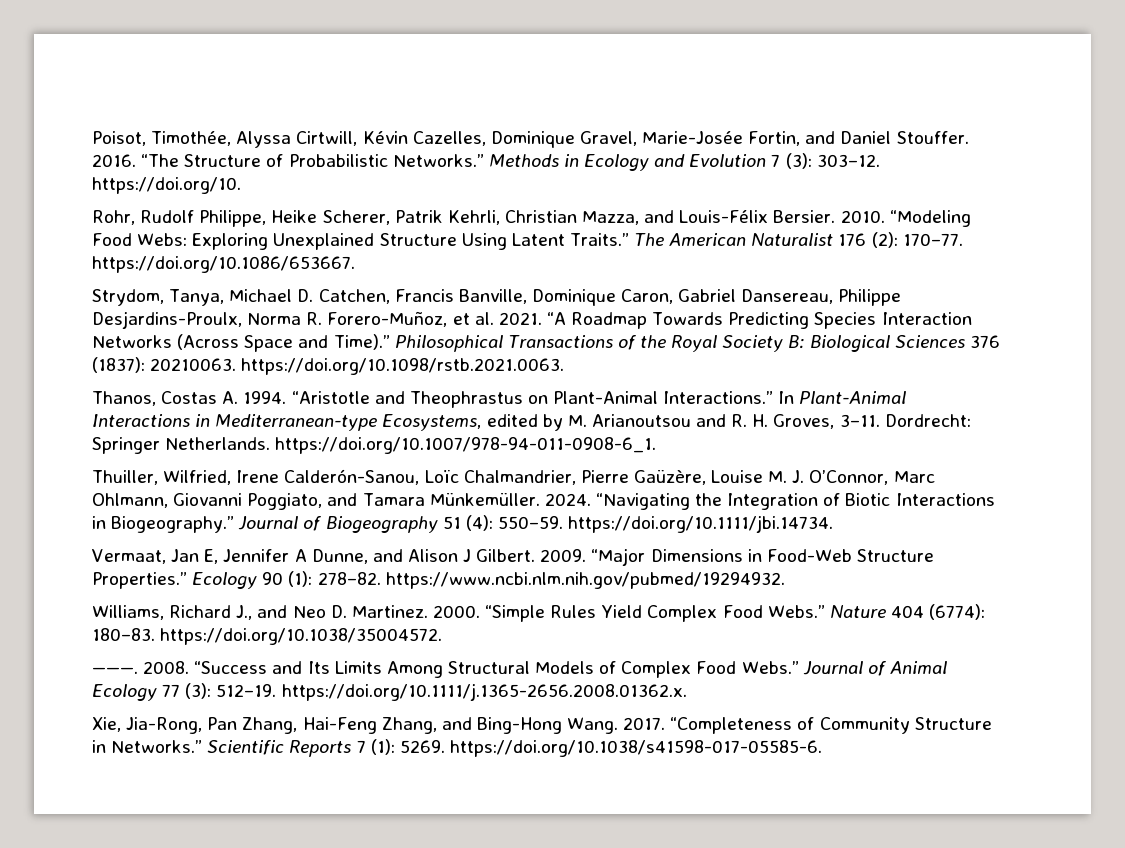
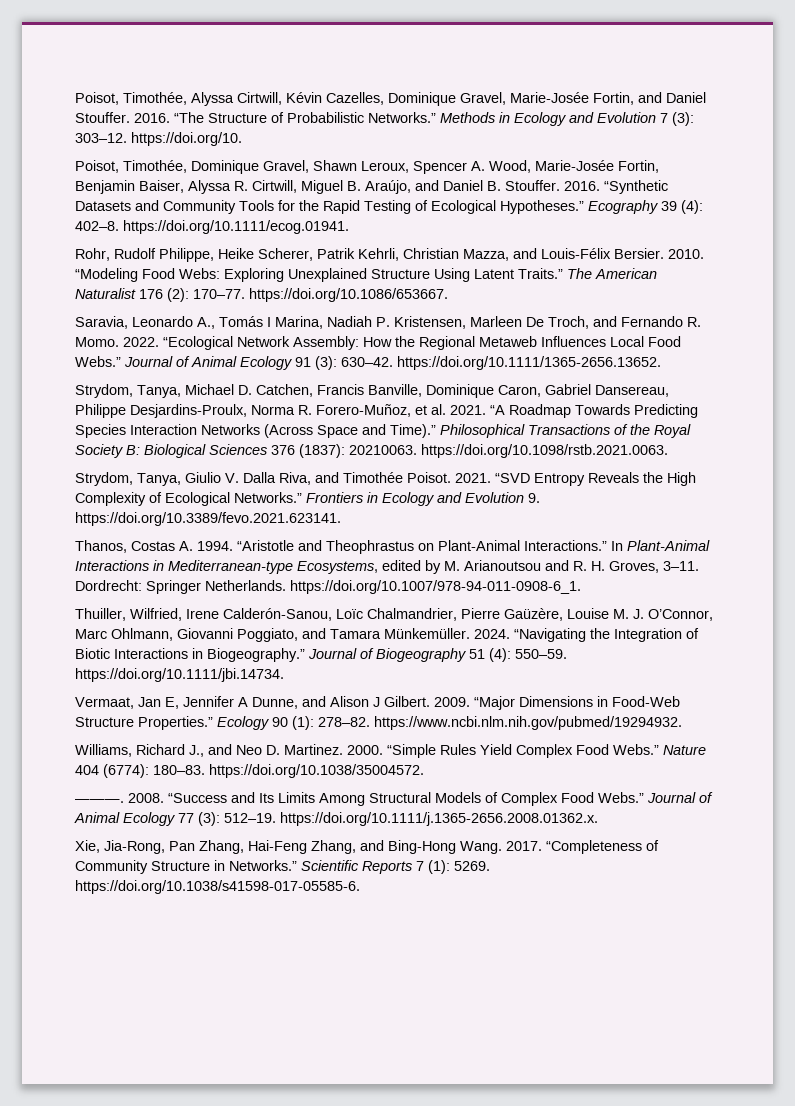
+ Poisot, Timothée, Dominique Gravel, Shawn Leroux, Spencer A. Wood, Marie-Josée Fortin, Benjamin Baiser, Alyssa R. Cirtwill, Miguel B. Araújo, and Daniel B. Stouffer. 2016. “Synthetic Datasets and Community Tools for the Rapid Testing of Ecological Hypotheses.” Ecography 39 (4): 402–8. https://doi.org/10.1111/ecog.01941.
+ Saravia, Leonardo A., Tomás I Marina, Nadiah P. Kristensen, Marleen De Troch, and Fernando R. Momo. 2022. “Ecological Network Assembly: How the Regional Metaweb Influences Local Food Webs.” Journal of Animal Ecology 91 (3): 630–42. https://doi.org/10.1111/1365-2656.13652.
+ Strydom, Tanya, Giulio V. Dalla Riva, and Timothée Poisot. 2021. “SVD Entropy Reveals the High Complexity of Ecological Networks.” Frontiers in Ecology and Evolution 9. https://doi.org/10.3389/fevo.2021.623141.

